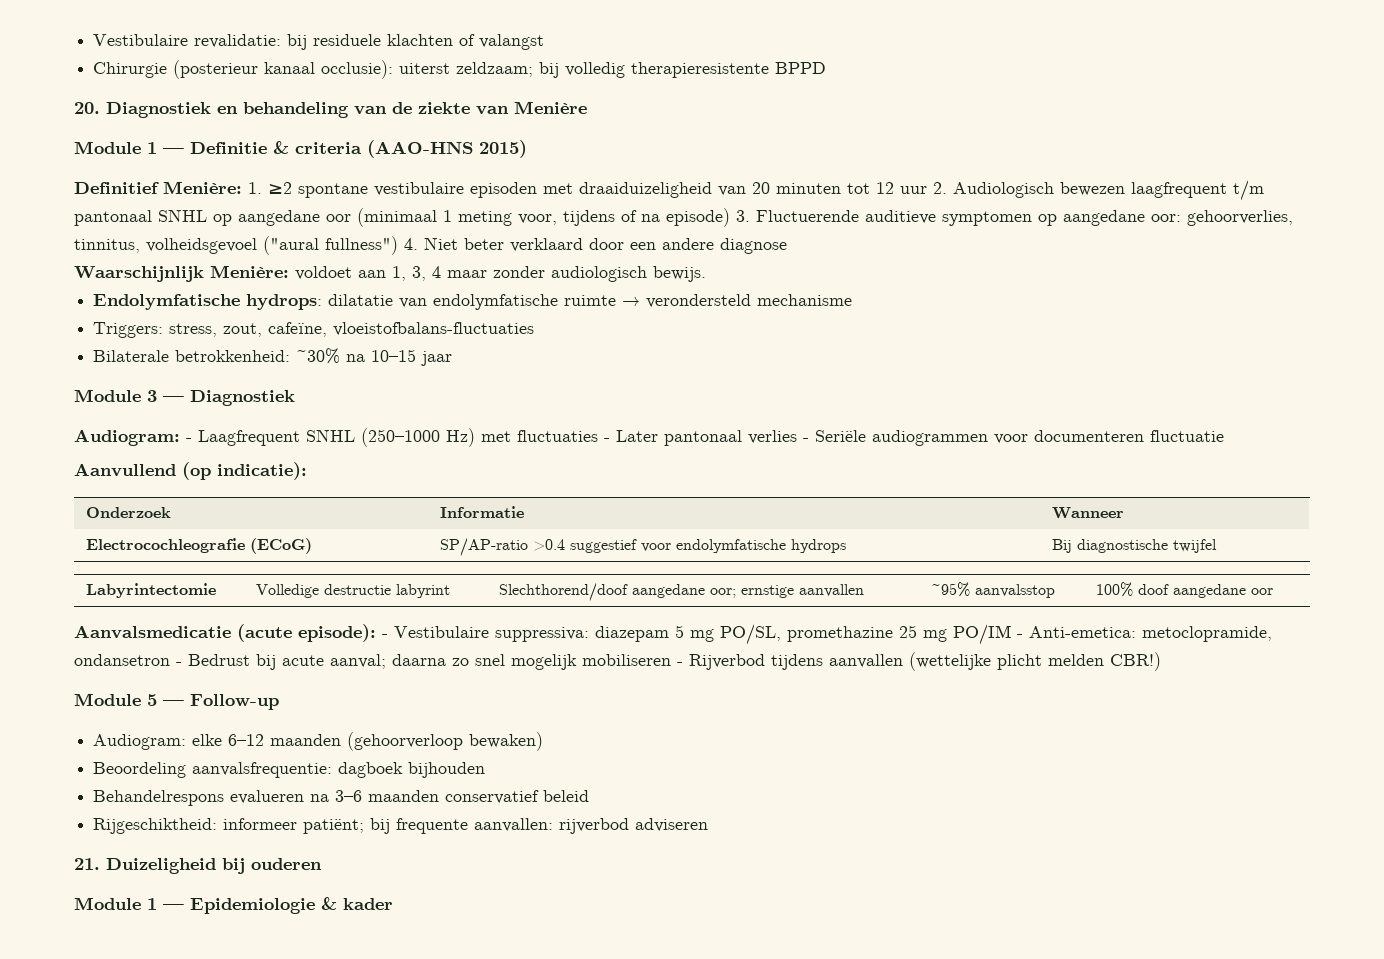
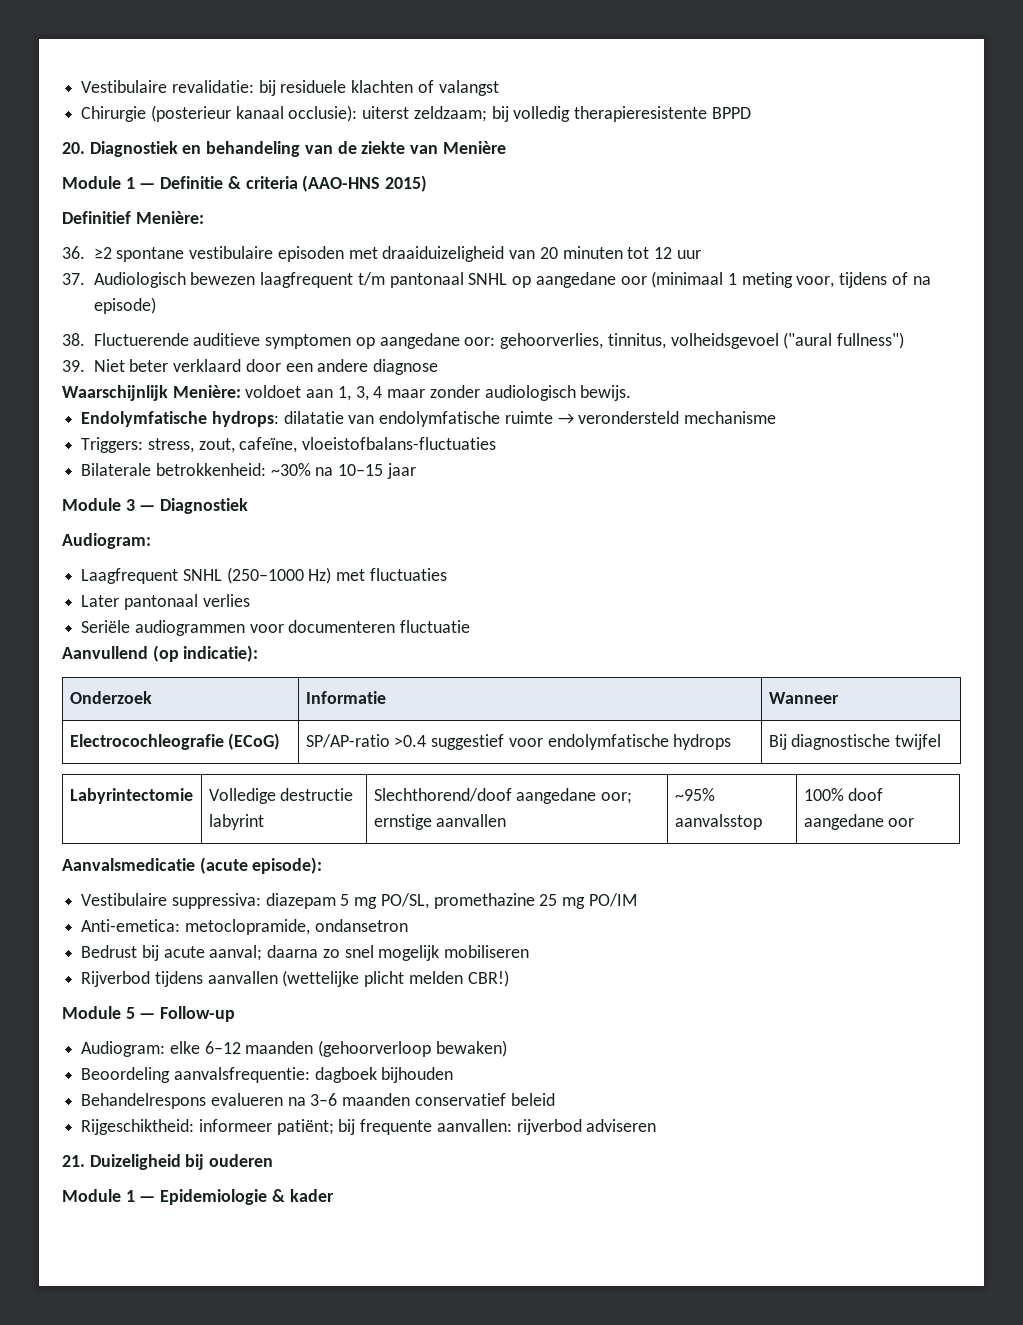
- Definitief Menière: 1. ≥2 spontane vestibulaire episoden met draaiduizeligheid van 20 minuten tot 12 uur 2. Audiologisch bewezen laagfrequent t/m pantonaal SNHL op aangedane oor (minimaal 1 meting voor, tijdens of na episode) 3. Fluctuerende auditieve symptomen op aangedane oor: gehoorverlies, tinnitus, volheidsgevoel ("aural fullness") 4. Niet beter verklaard door een andere diagnose
+ Definitief Menière:
+ 36. ≥2 spontane vestibulaire episoden met draaiduizeligheid van 20 minuten tot 12 uur
+ 37. Audiologisch bewezen laagfrequent t/m pantonaal SNHL op aangedane oor (minimaal 1 meting voor, tijdens of na episode)
+ 38. Fluctuerende auditieve symptomen op aangedane oor: gehoorverlies, tinnitus, volheidsgevoel ("aural fullness")
+ 39. Niet beter verklaard door een andere diagnose
  Module 3 — Diagnostiek
- Audiogram: - Laagfrequent SNHL (250–1000 Hz) met fluctuaties - Later pantonaal verlies - Seriële audiogrammen voor documenteren fluctuatie
+ Audiogram:
+ Laagfrequent SNHL (250–1000 Hz) met fluctuaties
+ Later pantonaal verlies
+ Seriële audiogrammen voor documenteren fluctuatie
- Aanvalsmedicatie (acute episode): - Vestibulaire suppressiva: diazepam 5 mg PO/SL, promethazine 25 mg PO/IM - Anti-emetica: metoclopramide, ondansetron - Bedrust bij acute aanval; daarna zo snel mogelijk mobiliseren - Rijverbod tijdens aanvallen (wettelijke plicht melden CBR!)
+ Aanvalsmedicatie (acute episode):
+ Vestibulaire suppressiva: diazepam 5 mg PO/SL, promethazine 25 mg PO/IM
+ Anti-emetica: metoclopramide, ondansetron
+ Bedrust bij acute aanval; daarna zo snel mogelijk mobiliseren
+ Rijverbod tijdens aanvallen (wettelijke plicht melden CBR!)

